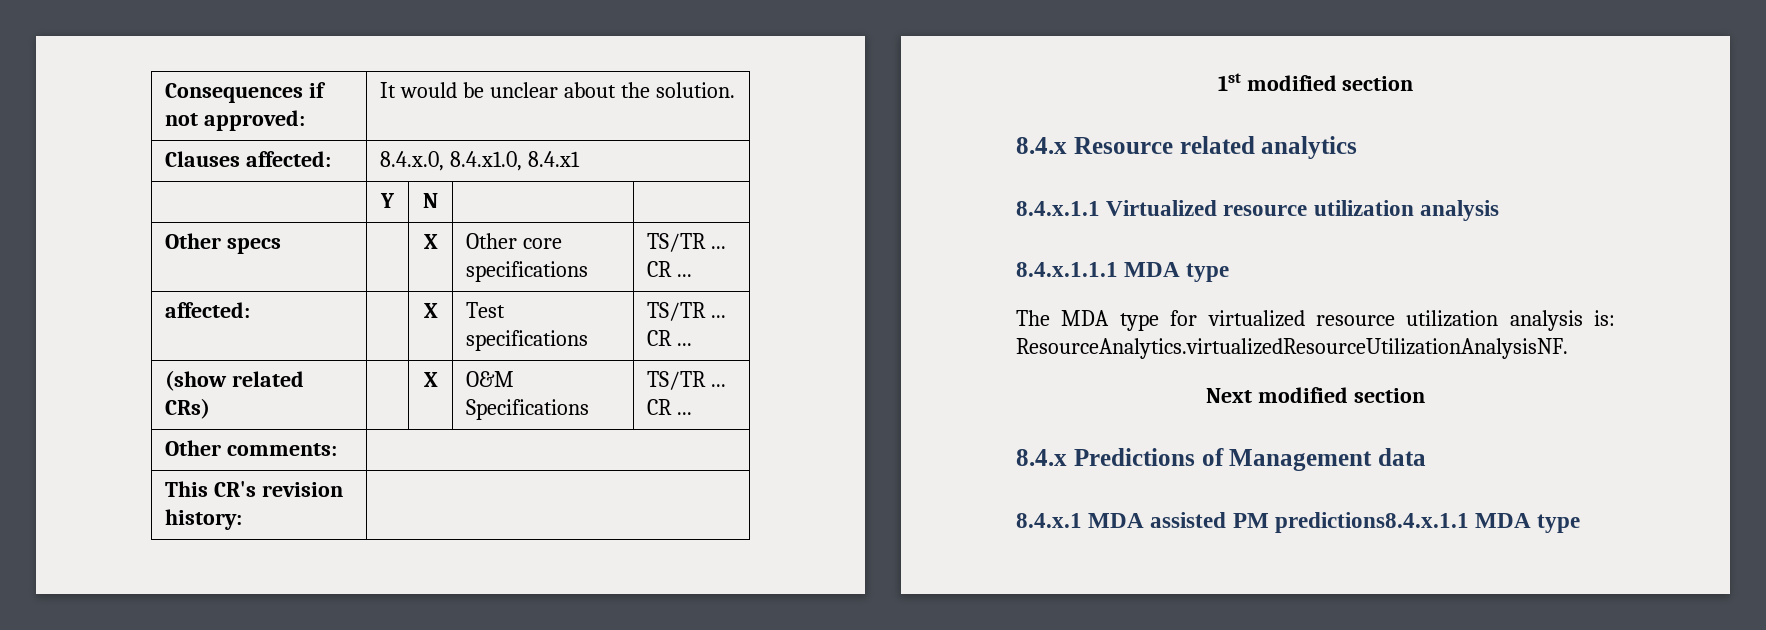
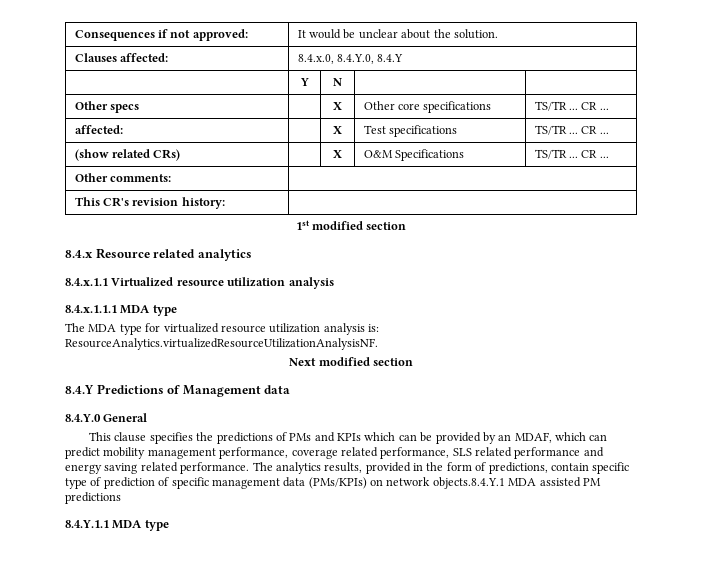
- Clauses affected: | 8.4.x.0, 8.4.x1.0, 8.4.x1
+ Clauses affected: | 8.4.x.0, 8.4.Y.0, 8.4.Y
- 8.4.x Predictions of Management data
+ 8.4.Y Predictions of Management data
- 8.4.x.1 MDA assisted PM predictions8.4.x.1.1 MDA type
+ 8.4.Y.0 General
+ This clause specifies the predictions of PMs and KPIs which can be provided by an MDAF, which can predict mobility management performance, coverage related performance, SLS related performance and energy saving related performance. The analytics results, provided in the form of predictions, contain specific type of prediction of specific management data (PMs/KPIs) on network objects.8.4.Y.1 MDA assisted PM predictions
+ 8.4.Y.1.1 MDA type

